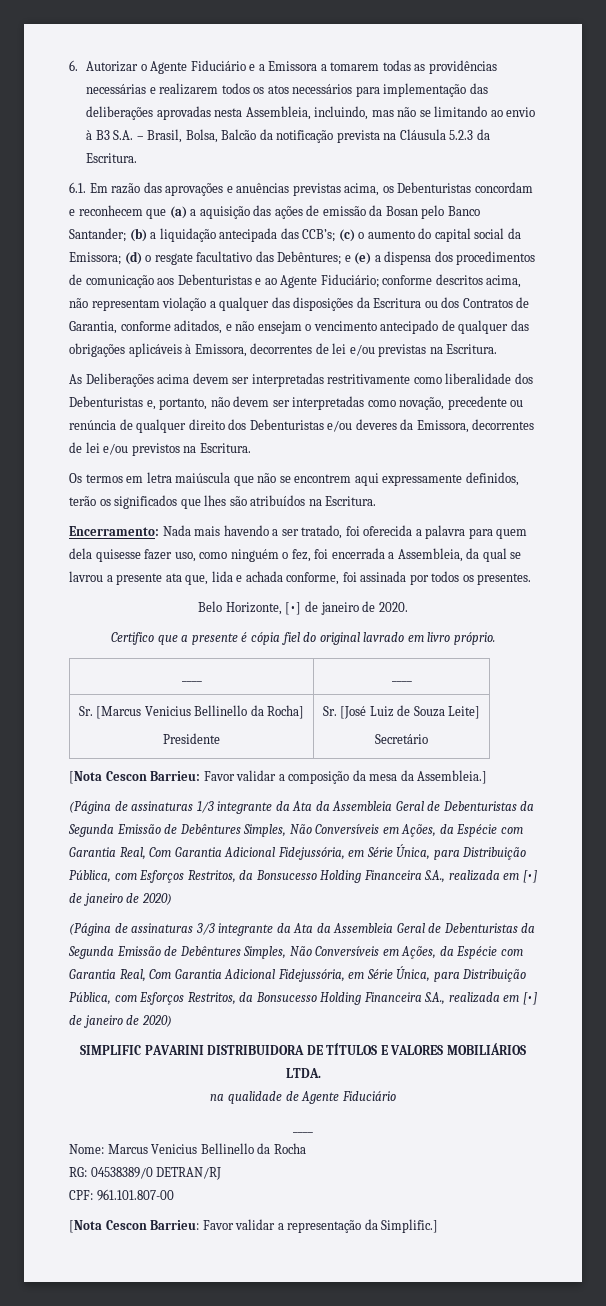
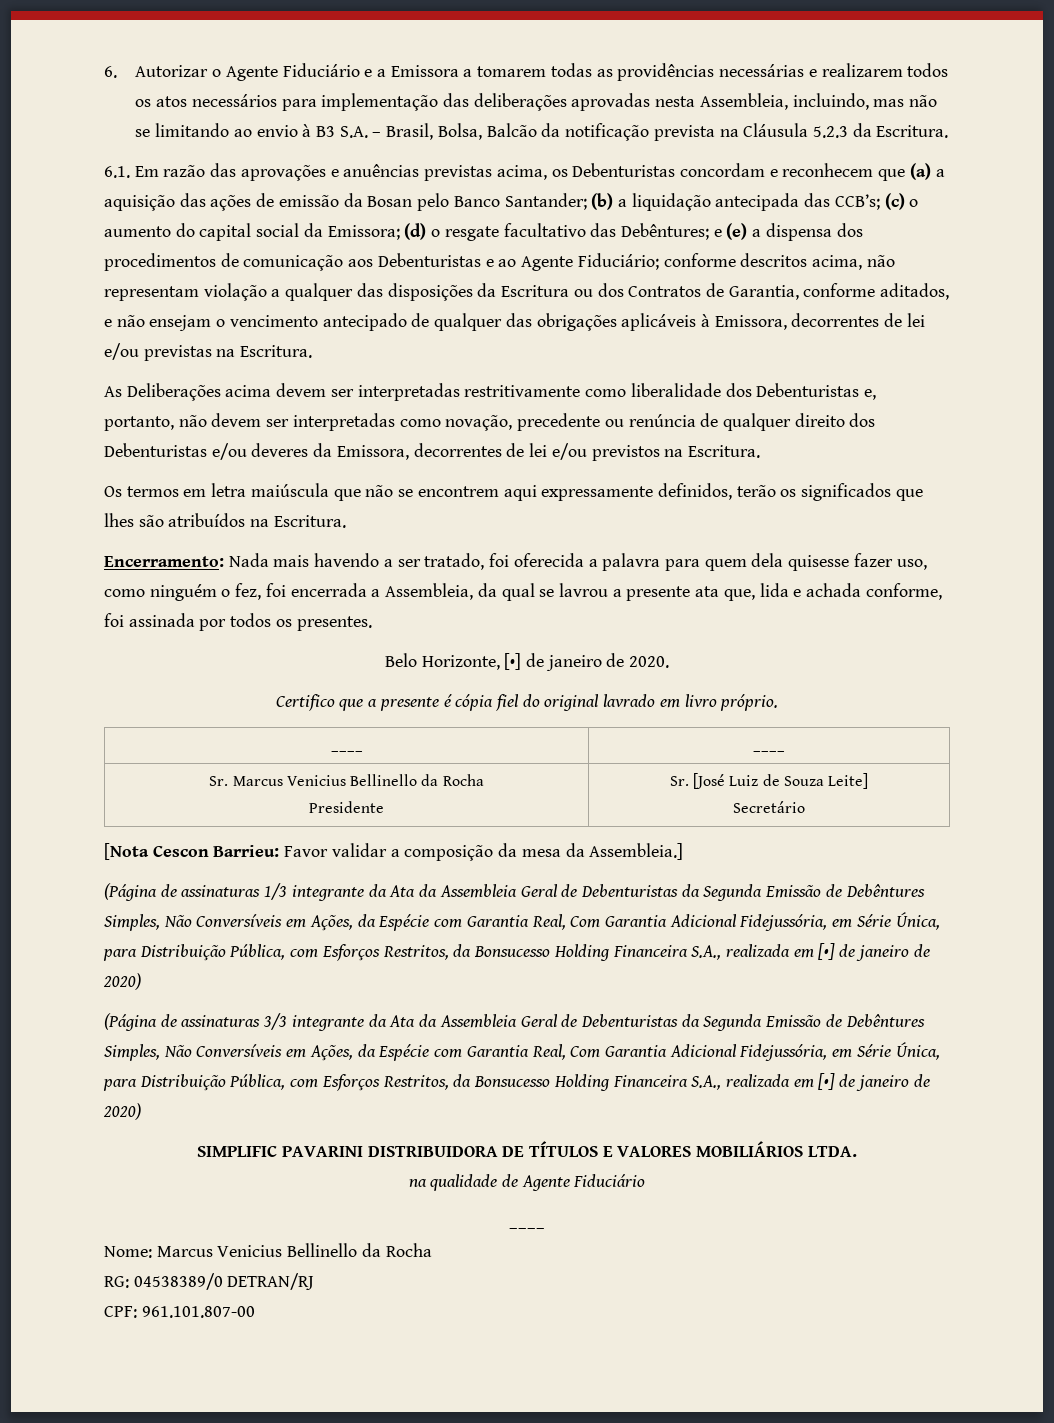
- Sr. [Marcus Venicius Bellinello da Rocha]
+ Sr. Marcus Venicius Bellinello da Rocha
- [Nota Cescon Barrieu: Favor validar a representação da Simplific.]

